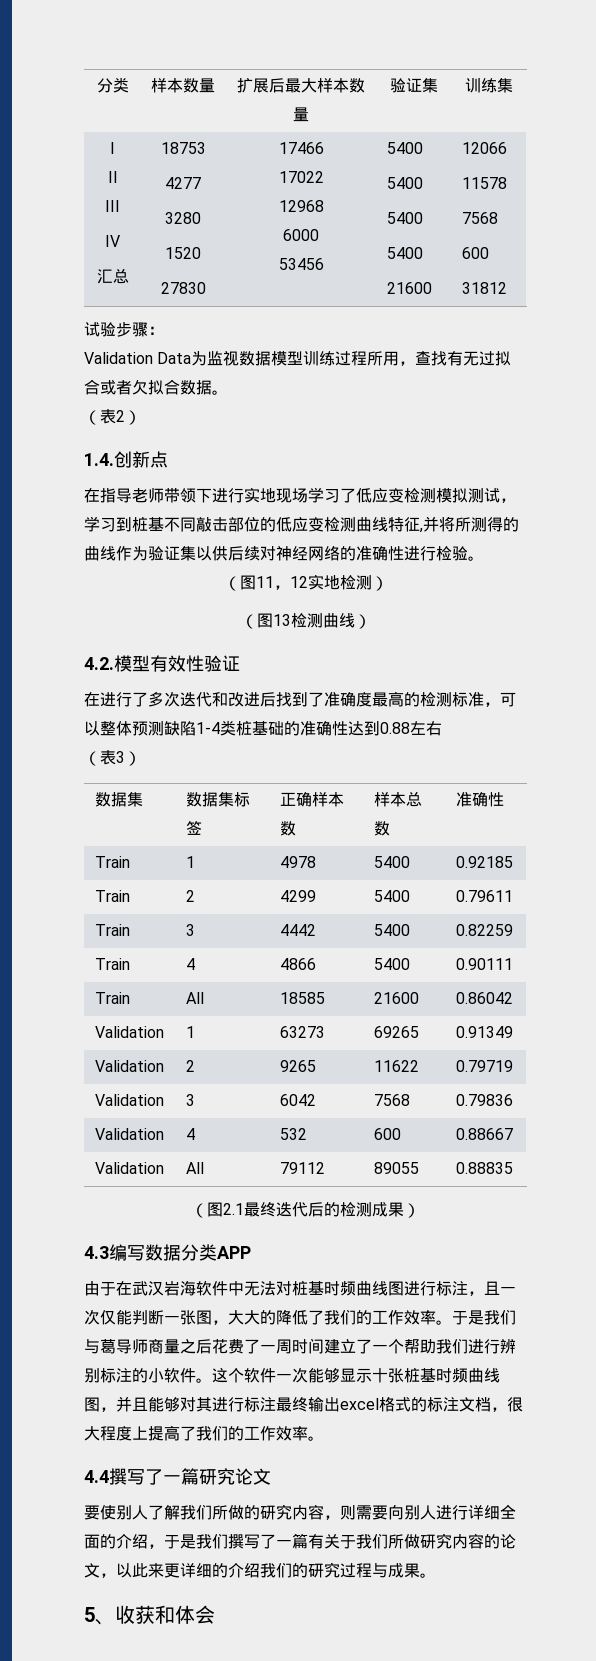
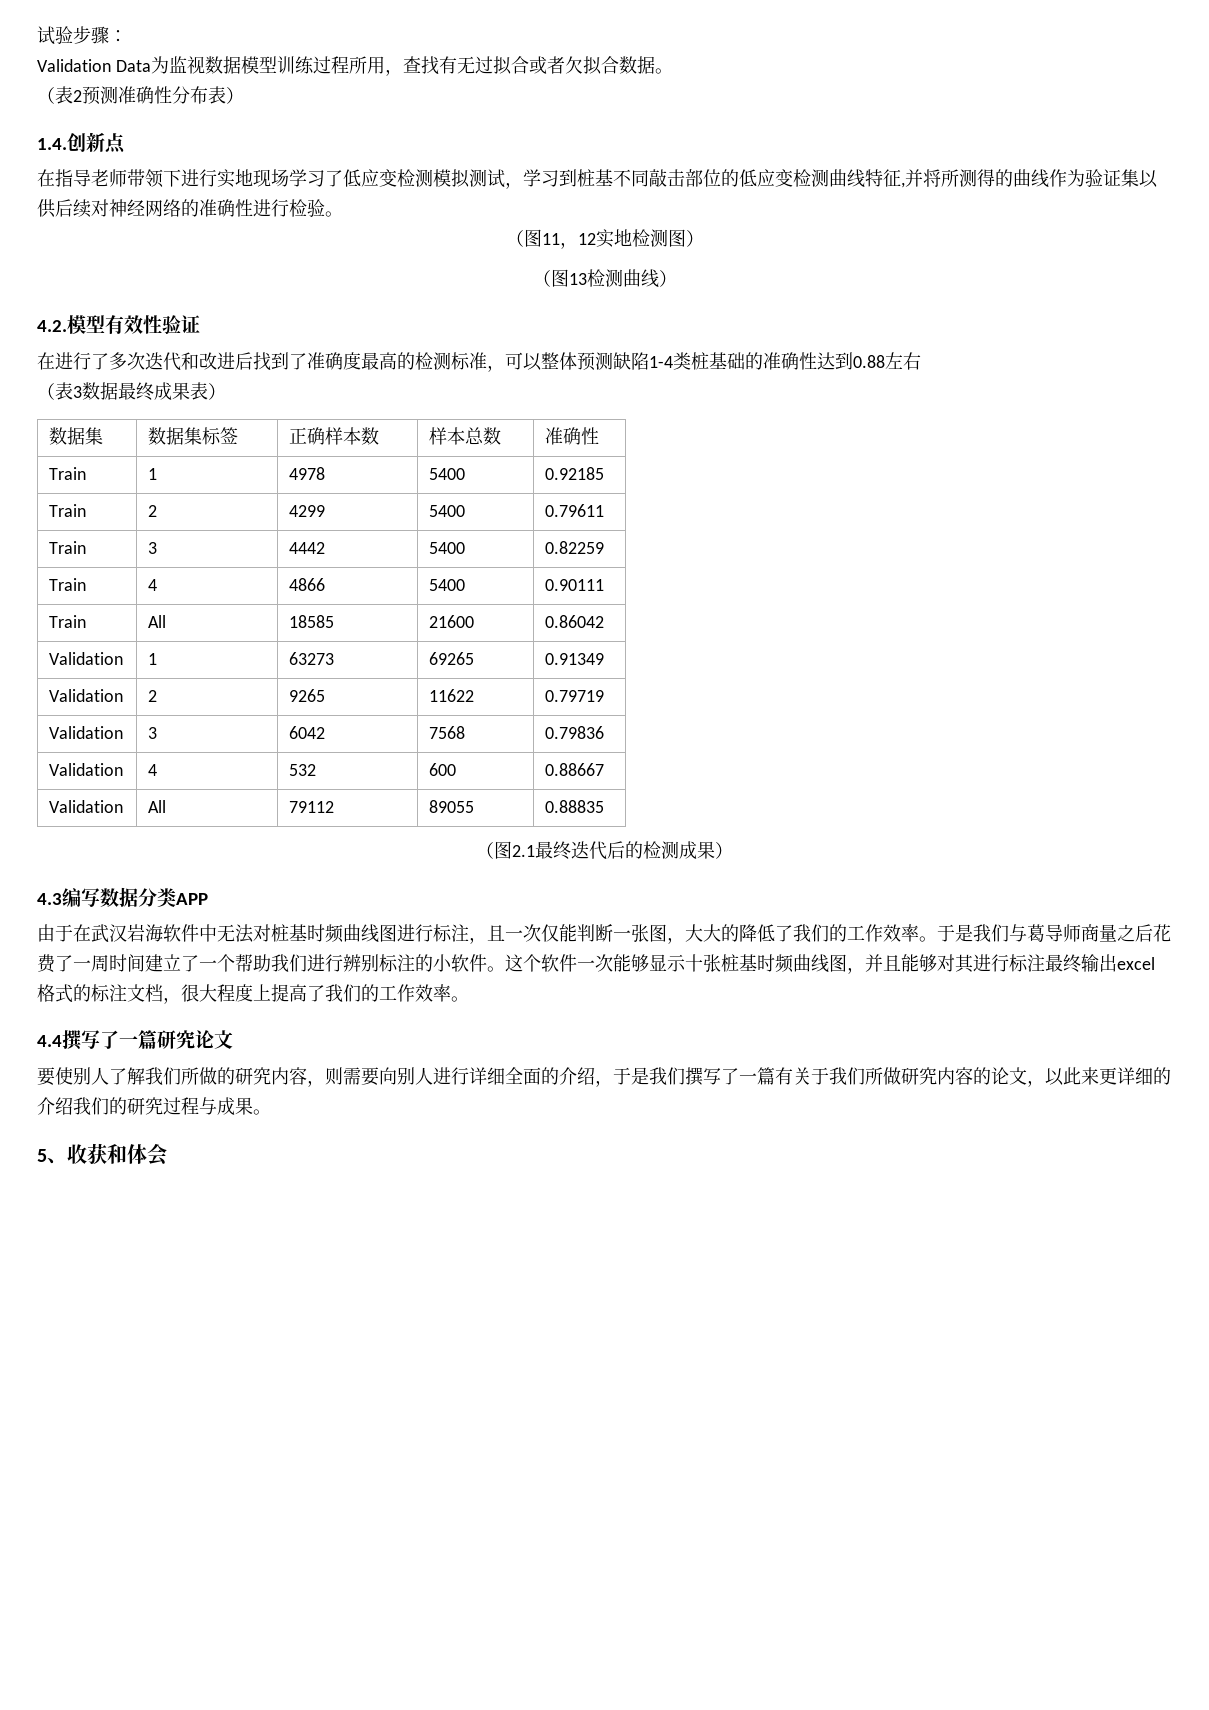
- 分类 | 样本数量 | 扩展后最大样本数量 | 验证集 | 训练集
- I
- II
- III
- IV
- 汇总 | 18753
- 4277
- 3280
- 1520
- 27830 | 17466
- 17022
- 12968
- 6000
- 53456 | 5400
- 5400
- 5400
- 5400
- 21600 | 12066
- 11578
- 7568
- 600
- 31812
- （表2）
+ （表2预测准确性分布表）
- （图11，12实地检测）
+ （图11，12实地检测图）
- （表3）
+ （表3数据最终成果表）

